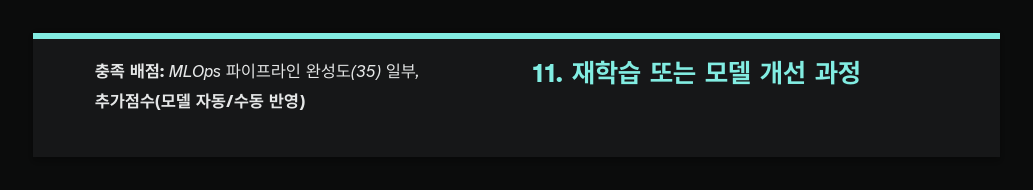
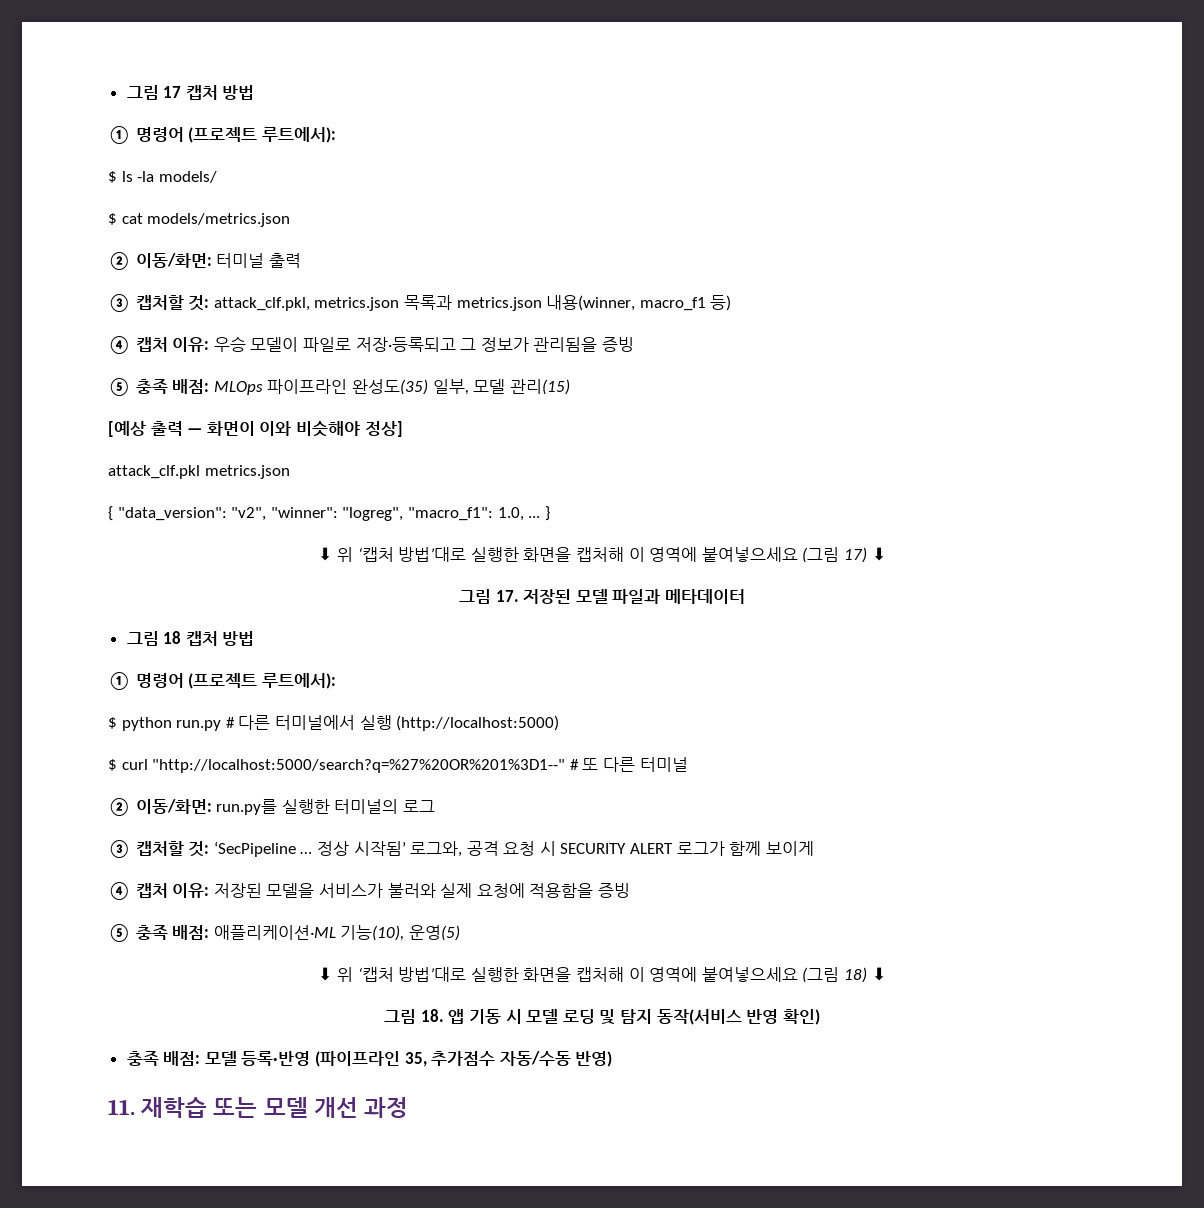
- 충족 배점: MLOps 파이프라인 완성도(35) 일부, 추가점수(모델 자동/수동 반영)
+ 그림 17 캡처 방법
+ ① 명령어 (프로젝트 루트에서):
+ $ ls -la models/
+ $ cat models/metrics.json
+ ② 이동/화면: 터미널 출력
+ ③ 캡처할 것: attack_clf.pkl, metrics.json 목록과 metrics.json 내용(winner, macro_f1 등)
+ ④ 캡처 이유: 우승 모델이 파일로 저장·등록되고 그 정보가 관리됨을 증빙
+ ⑤ 충족 배점: MLOps 파이프라인 완성도(35) 일부, 모델 관리(15)
+ [예상 출력 — 화면이 이와 비슷해야 정상]
+ attack_clf.pkl metrics.json
+ { "data_version": "v2", "winner": "logreg", "macro_f1": 1.0, ... }
+ ⬇ 위 ‘캡처 방법’대로 실행한 화면을 캡처해 이 영역에 붙여넣으세요 (그림 17) ⬇
+ 그림 17. 저장된 모델 파일과 메타데이터
+ 그림 18 캡처 방법
+ ① 명령어 (프로젝트 루트에서):
+ $ python run.py # 다른 터미널에서 실행 (http://localhost:5000)
+ $ curl "http://localhost:5000/search?q=%27%20OR%201%3D1--" # 또 다른 터미널
+ ② 이동/화면: run.py를 실행한 터미널의 로그
+ ③ 캡처할 것: ‘SecPipeline … 정상 시작됨’ 로그와, 공격 요청 시 SECURITY ALERT 로그가 함께 보이게
+ ④ 캡처 이유: 저장된 모델을 서비스가 불러와 실제 요청에 적용함을 증빙
+ ⑤ 충족 배점: 애플리케이션·ML 기능(10), 운영(5)
+ ⬇ 위 ‘캡처 방법’대로 실행한 화면을 캡처해 이 영역에 붙여넣으세요 (그림 18) ⬇
+ 그림 18. 앱 기동 시 모델 로딩 및 탐지 동작(서비스 반영 확인)
+ 충족 배점: 모델 등록·반영 (파이프라인 35, 추가점수 자동/수동 반영)

